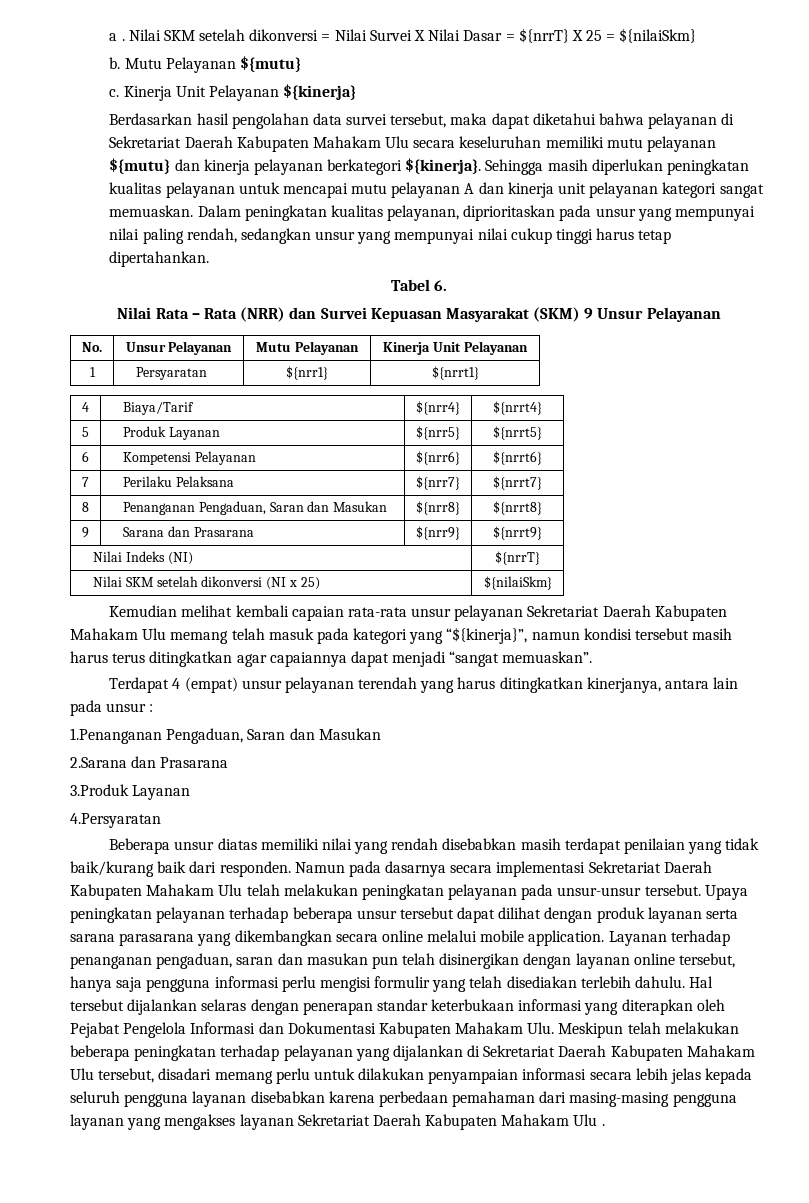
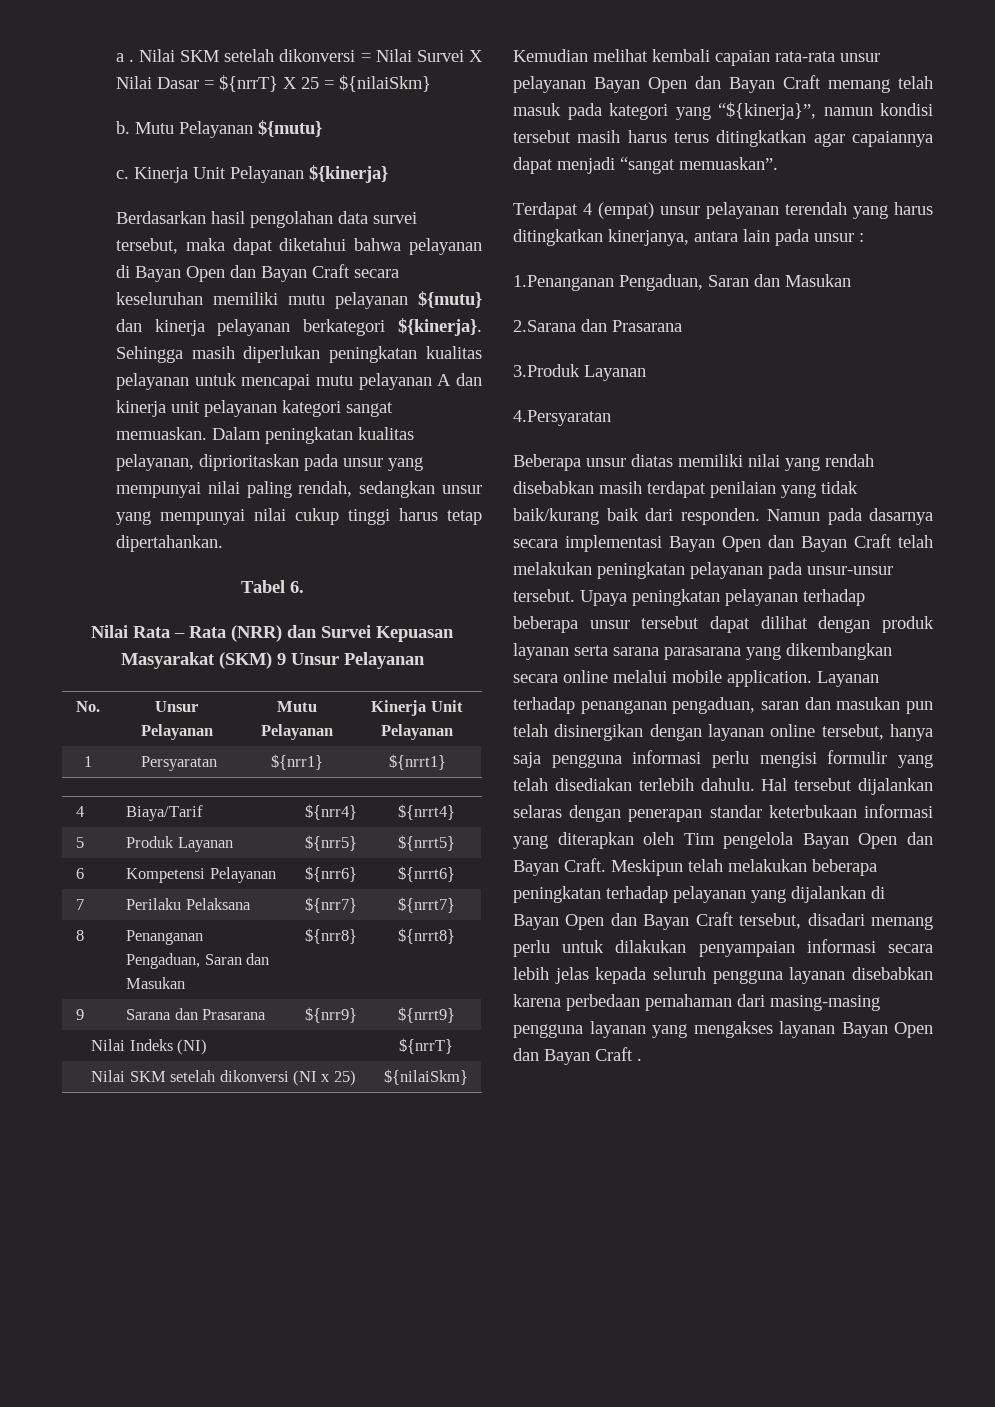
- Berdasarkan hasil pengolahan data survei tersebut, maka dapat diketahui bahwa pelayanan di Sekretariat Daerah Kabupaten Mahakam Ulu secara keseluruhan memiliki mutu pelayanan ${mutu} dan kinerja pelayanan berkategori ${kinerja}.
+ Berdasarkan hasil pengolahan data survei tersebut, maka dapat diketahui bahwa pelayanan di Bayan Open dan Bayan Craft secara keseluruhan memiliki mutu pelayanan ${mutu} dan kinerja pelayanan berkategori ${kinerja}.
- Kemudian melihat kembali capaian rata-rata unsur pelayanan Sekretariat Daerah Kabupaten Mahakam Ulu memang telah masuk pada kategori yang “${kinerja}”, namun kondisi tersebut masih harus terus ditingkatkan agar capaiannya dapat menjadi “sangat memuaskan”.
+ Kemudian melihat kembali capaian rata-rata unsur pelayanan Bayan Open dan Bayan Craft memang telah masuk pada kategori yang “${kinerja}”, namun kondisi tersebut masih harus terus ditingkatkan agar capaiannya dapat menjadi “sangat memuaskan”.
- Namun pada dasarnya secara implementasi Sekretariat Daerah Kabupaten Mahakam Ulu telah melakukan peningkatan pelayanan pada unsur-unsur tersebut.
+ Namun pada dasarnya secara implementasi Bayan Open dan Bayan Craft telah melakukan peningkatan pelayanan pada unsur-unsur tersebut.
- Hal tersebut dijalankan selaras dengan penerapan standar keterbukaan informasi yang diterapkan oleh Pejabat Pengelola Informasi dan Dokumentasi Kabupaten Mahakam Ulu. Meskipun telah melakukan beberapa peningkatan terhadap pelayanan yang dijalankan di Sekretariat Daerah Kabupaten Mahakam Ulu tersebut, disadari memang perlu untuk dilakukan penyampaian informasi secara lebih jelas kepada seluruh pengguna layanan disebabkan karena perbedaan pemahaman dari masing-masing pengguna layanan yang mengakses layanan Sekretariat Daerah Kabupaten Mahakam Ulu .
+ Hal tersebut dijalankan selaras dengan penerapan standar keterbukaan informasi yang diterapkan oleh Tim pengelola Bayan Open dan Bayan Craft. Meskipun telah melakukan beberapa peningkatan terhadap pelayanan yang dijalankan di Bayan Open dan Bayan Craft tersebut, disadari memang perlu untuk dilakukan penyampaian informasi secara lebih jelas kepada seluruh pengguna layanan disebabkan karena perbedaan pemahaman dari masing-masing pengguna layanan yang mengakses layanan Bayan Open dan Bayan Craft .

